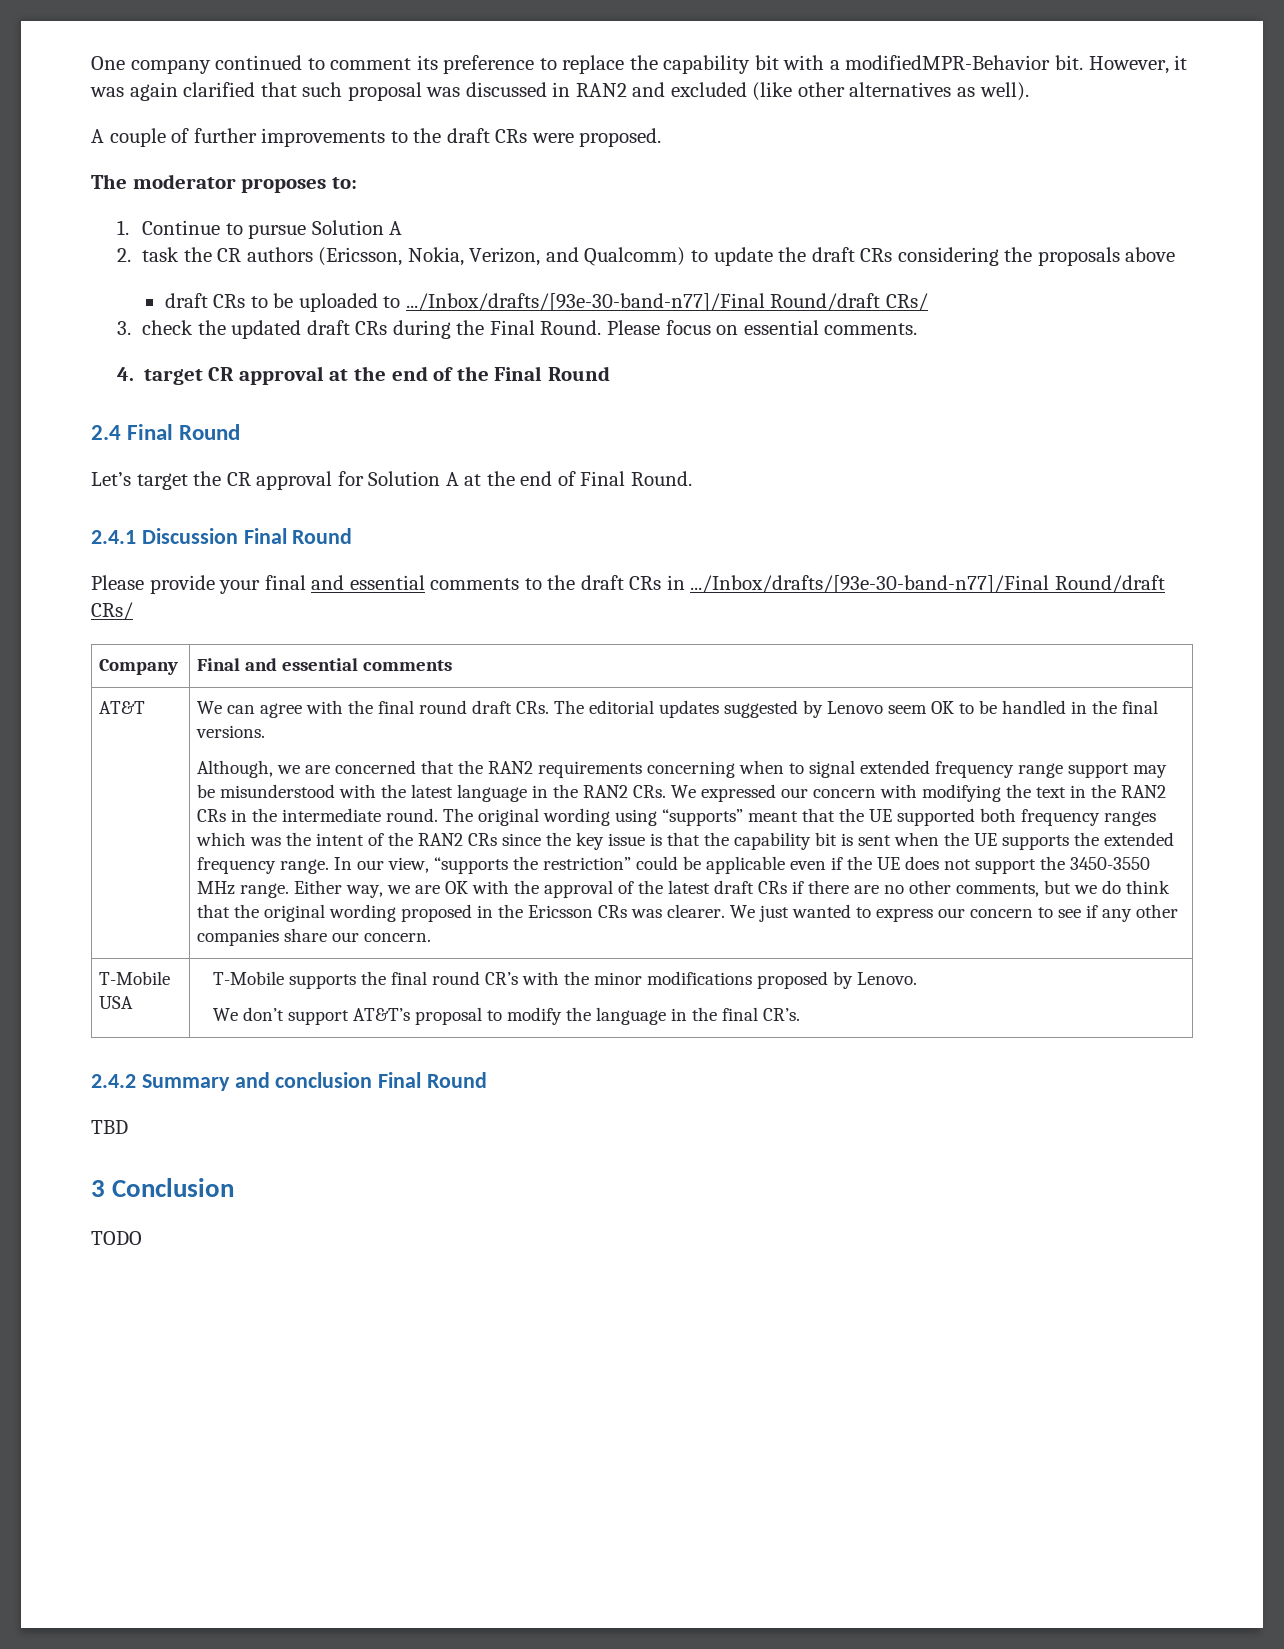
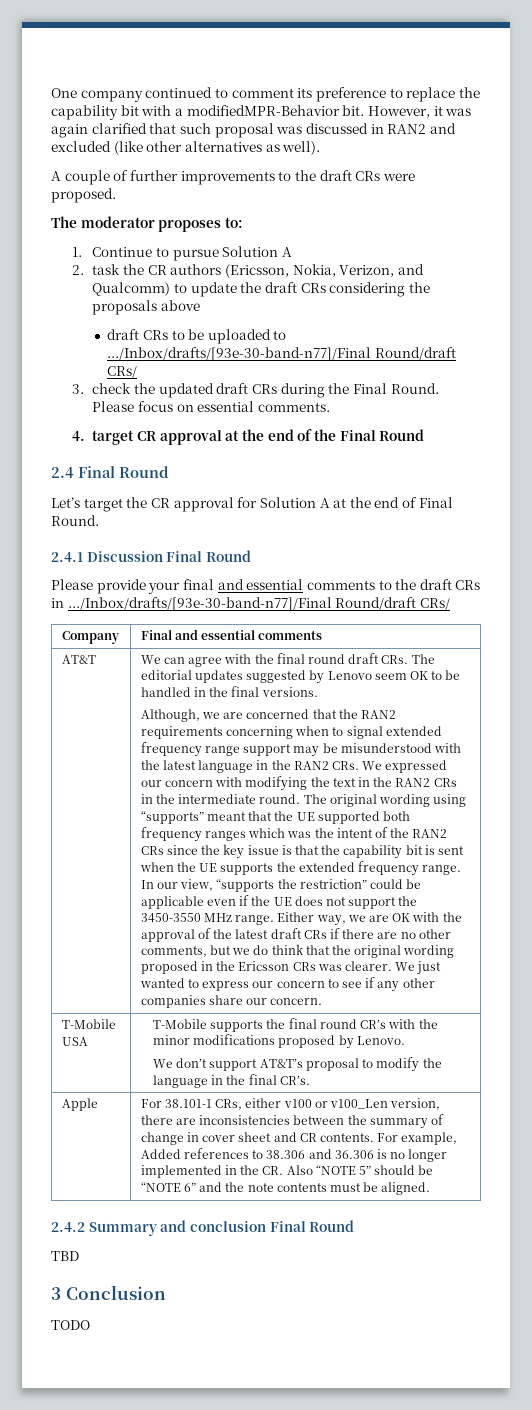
+ Apple | For 38.101-1 CRs, either v100 or v100_Len version, there are inconsistencies between the summary of change in cover sheet and CR contents. For example, Added references to 38.306 and 36.306 is no longer implemented in the CR. Also “NOTE 5” should be “NOTE 6” and the note contents must be aligned.

